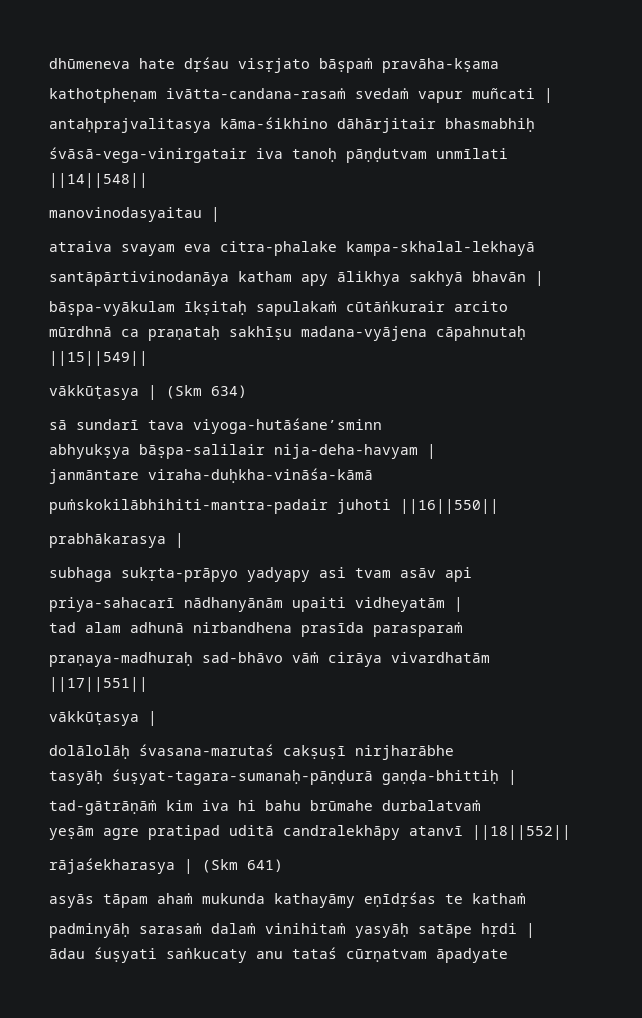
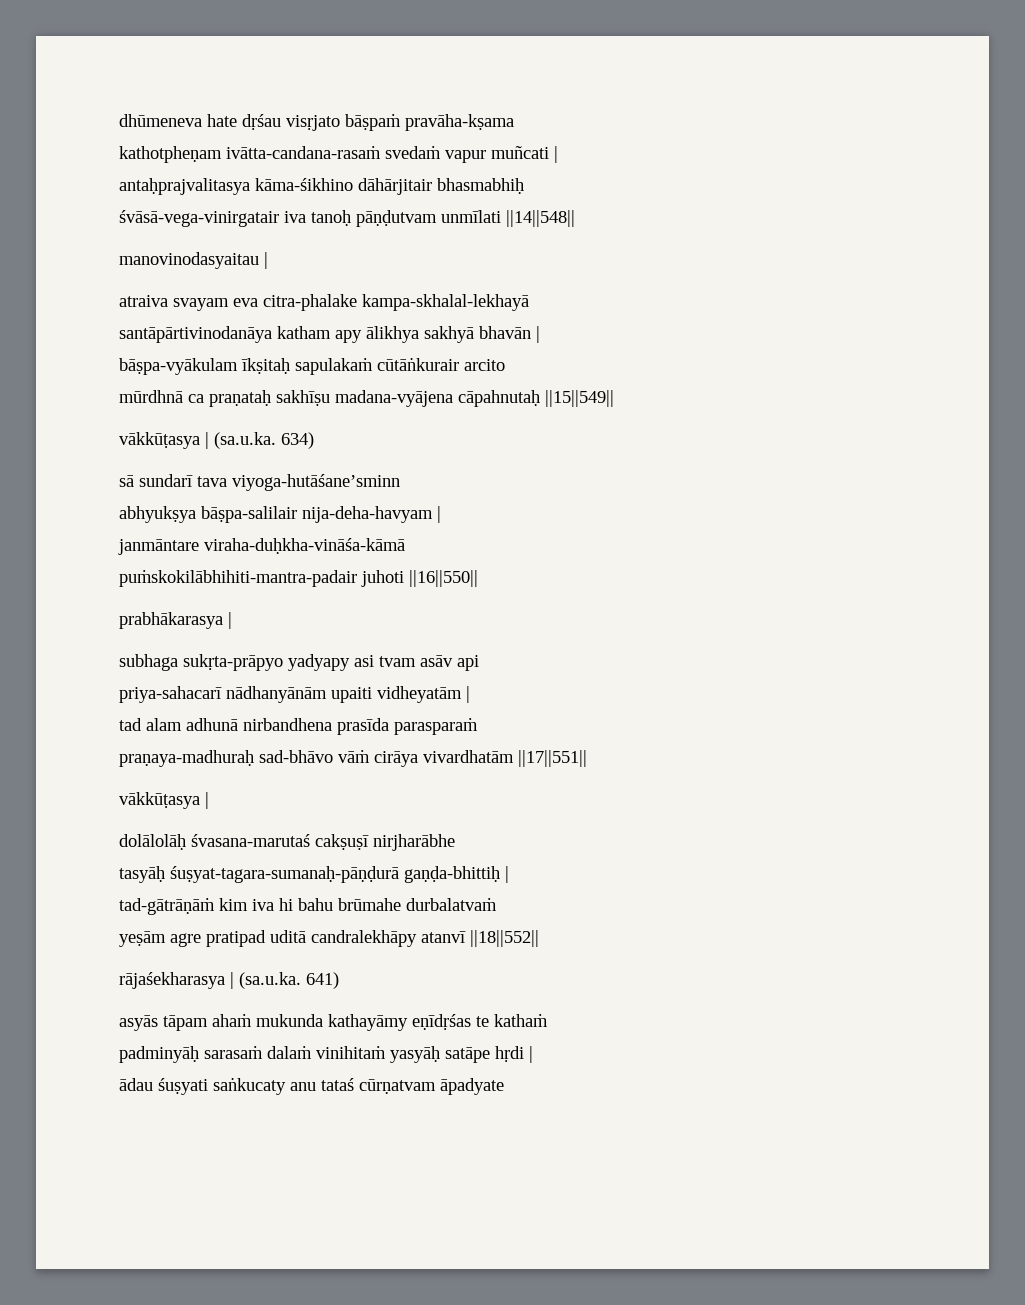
- vākkūṭasya | (Skm 634)
+ vākkūṭasya | (sa.u.ka. 634)
- rājaśekharasya | (Skm 641)
+ rājaśekharasya | (sa.u.ka. 641)

